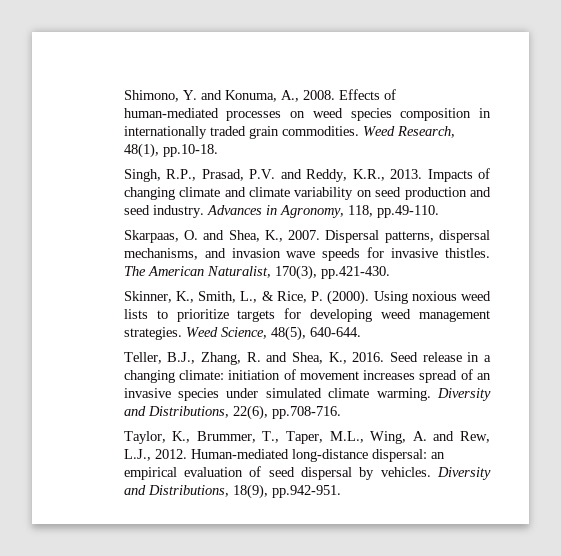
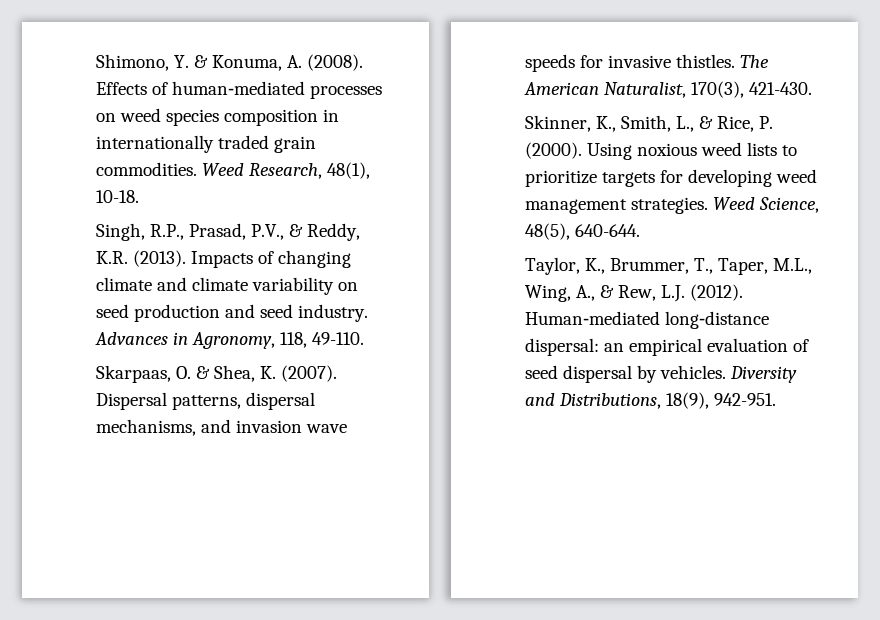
- Shimono, Y. and Konuma, A., 2008.
+ Shimono, Y. & Konuma, A. (2008).
- Weed Research, 48(1), pp.10-18.
+ Weed Research, 48(1), 10-18.
- Singh, R.P., Prasad, P.V. and Reddy, K.R., 2013.
+ Singh, R.P., Prasad, P.V., & Reddy, K.R. (2013).
- Advances in Agronomy, 118, pp.49-110.
+ Advances in Agronomy, 118, 49-110.
- Skarpaas, O. and Shea, K., 2007.
+ Skarpaas, O. & Shea, K. (2007).
- The American Naturalist, 170(3), pp.421-430.
+ The American Naturalist, 170(3), 421-430.
- Teller, B.J., Zhang, R. and Shea, K., 2016. Seed release in a changing climate: initiation of movement increases spread of an invasive species under simulated climate warming. Diversity and Distributions, 22(6), pp.708-716.
- Taylor, K., Brummer, T., Taper, M.L., Wing, A. and Rew, L.J., 2012.
+ Taylor, K., Brummer, T., Taper, M.L., Wing, A., & Rew, L.J. (2012).
- Diversity and Distributions, 18(9), pp.942-951.
+ Diversity and Distributions, 18(9), 942-951.

